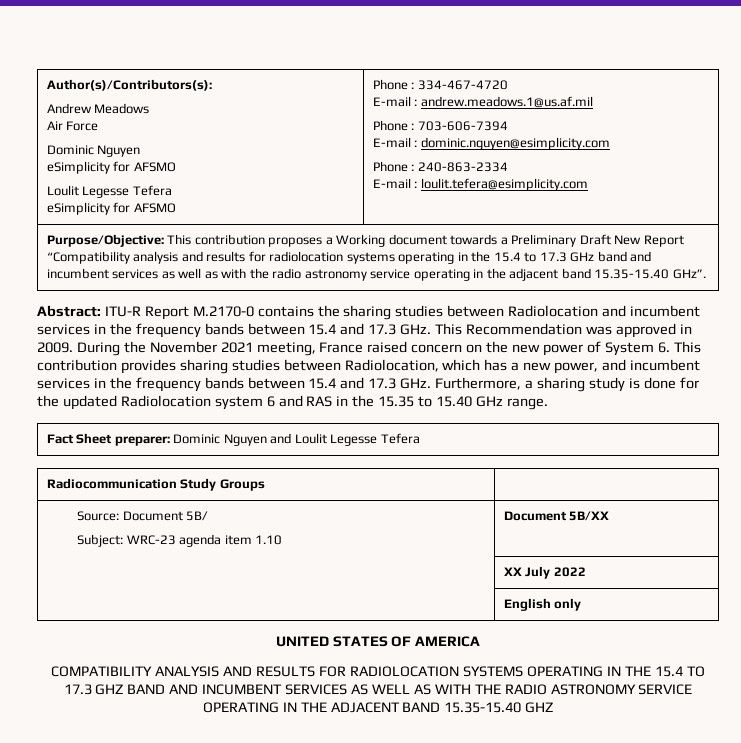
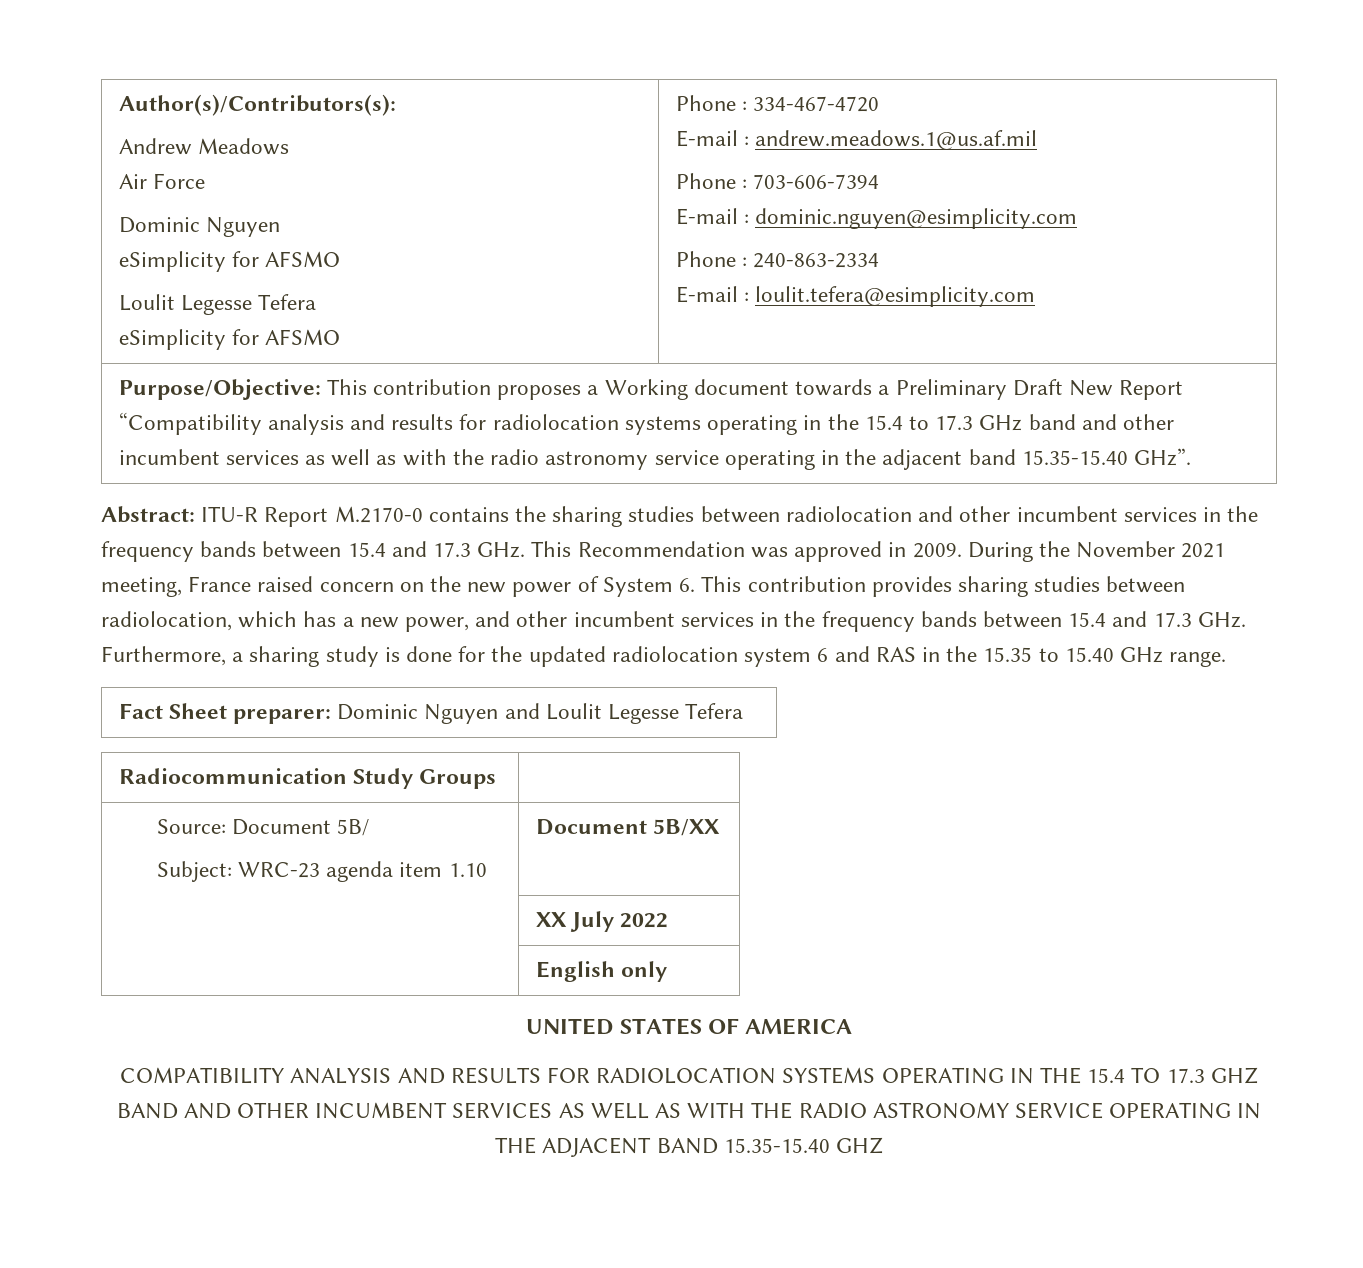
- Purpose/Objective: This contribution proposes a Working document towards a Preliminary Draft New Report “Compatibility analysis and results for radiolocation systems operating in the 15.4 to 17.3 GHz band and incumbent services as well as with the radio astronomy service operating in the adjacent band 15.35-15.40 GHz”.
+ Purpose/Objective: This contribution proposes a Working document towards a Preliminary Draft New Report “Compatibility analysis and results for radiolocation systems operating in the 15.4 to 17.3 GHz band and other incumbent services as well as with the radio astronomy service operating in the adjacent band 15.35-15.40 GHz”.
- Abstract: ITU-R Report M.2170-0 contains the sharing studies between Radiolocation and incumbent services in the frequency bands between 15.4 and 17.3 GHz. This Recommendation was approved in 2009.
+ Abstract: ITU-R Report M.2170-0 contains the sharing studies between radiolocation and other incumbent services in the frequency bands between 15.4 and 17.3 GHz. This Recommendation was approved in 2009.
- During the November 2021 meeting, France raised concern on the new power of System 6. This contribution provides sharing studies between Radiolocation, which has a new power, and incumbent services in the frequency bands between 15.4 and 17.3 GHz. Furthermore, a sharing study is done for the updated Radiolocation system 6 and RAS in the 15.35 to 15.40 GHz range.
+ During the November 2021 meeting, France raised concern on the new power of System 6. This contribution provides sharing studies between radiolocation, which has a new power, and other incumbent services in the frequency bands between 15.4 and 17.3 GHz. Furthermore, a sharing study is done for the updated radiolocation system 6 and RAS in the 15.35 to 15.40 GHz range.
- COMPATIBILITY ANALYSIS AND RESULTS FOR RADIOLOCATION SYSTEMS OPERATING IN THE 15.4 TO 17.3 GHZ BAND AND INCUMBENT SERVICES AS WELL AS WITH THE RADIO ASTRONOMY SERVICE OPERATING IN THE ADJACENT BAND 15.35-15.40 GHZ
+ COMPATIBILITY ANALYSIS AND RESULTS FOR RADIOLOCATION SYSTEMS OPERATING IN THE 15.4 TO 17.3 GHZ BAND AND OTHER INCUMBENT SERVICES AS WELL AS WITH THE RADIO ASTRONOMY SERVICE OPERATING IN THE ADJACENT BAND 15.35-15.40 GHZ

